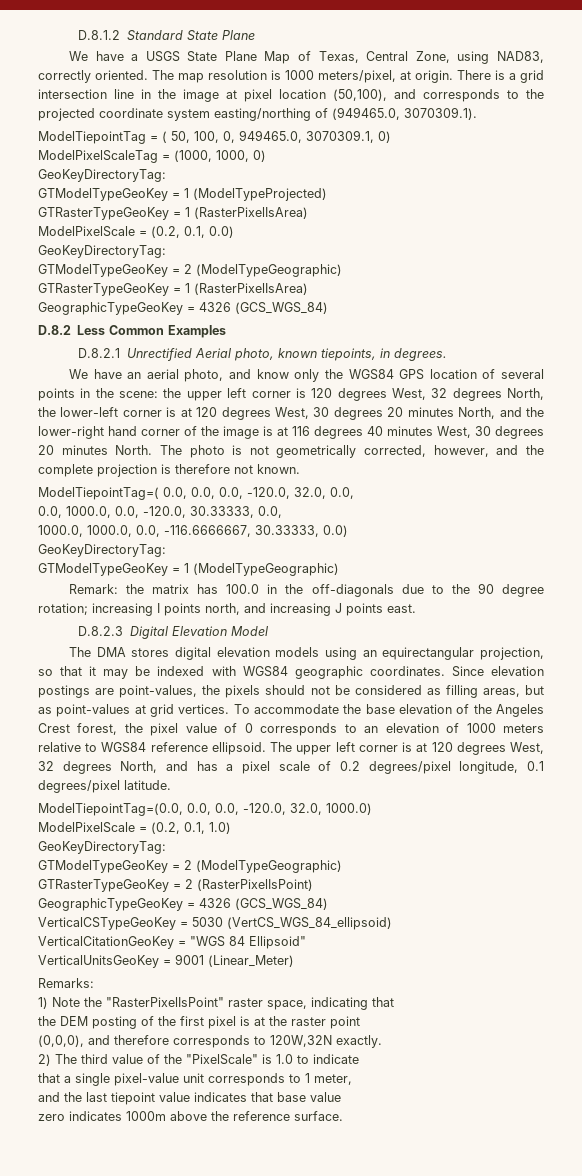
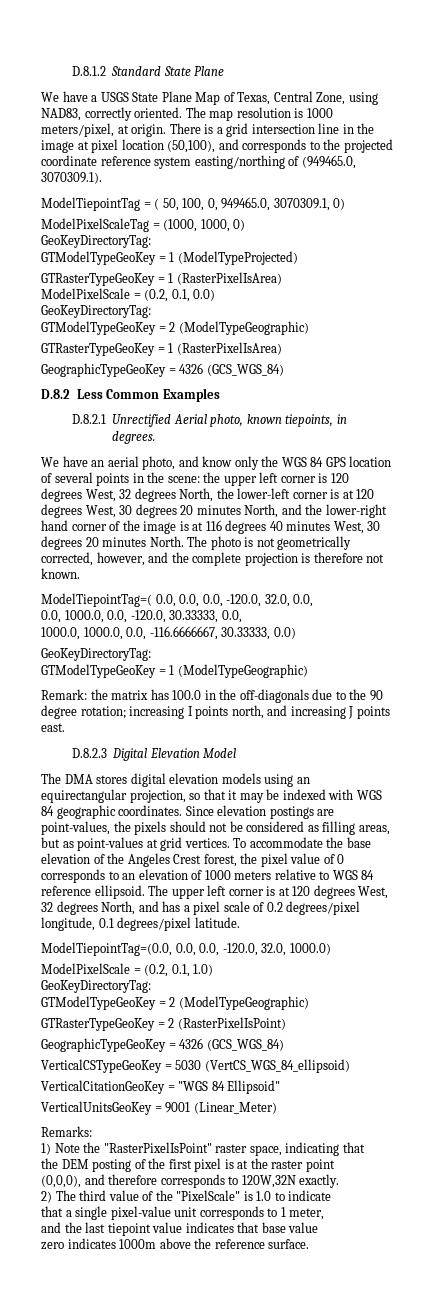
- There is a grid intersection line in the image at pixel location (50,100), and corresponds to the projected coordinate system easting/northing of (949465.0, 3070309.1).
+ There is a grid intersection line in the image at pixel location (50,100), and corresponds to the projected coordinate reference system easting/northing of (949465.0, 3070309.1).
- We have an aerial photo, and know only the WGS84 GPS location of several points in the scene:
+ We have an aerial photo, and know only the WGS 84 GPS location of several points in the scene:
- The DMA stores digital elevation models using an equirectangular projection, so that it may be indexed with WGS84 geographic coordinates.
+ The DMA stores digital elevation models using an equirectangular projection, so that it may be indexed with WGS 84 geographic coordinates.
- To accommodate the base elevation of the Angeles Crest forest, the pixel value of 0 corresponds to an elevation of 1000 meters relative to WGS84 reference ellipsoid.
+ To accommodate the base elevation of the Angeles Crest forest, the pixel value of 0 corresponds to an elevation of 1000 meters relative to WGS 84 reference ellipsoid.

